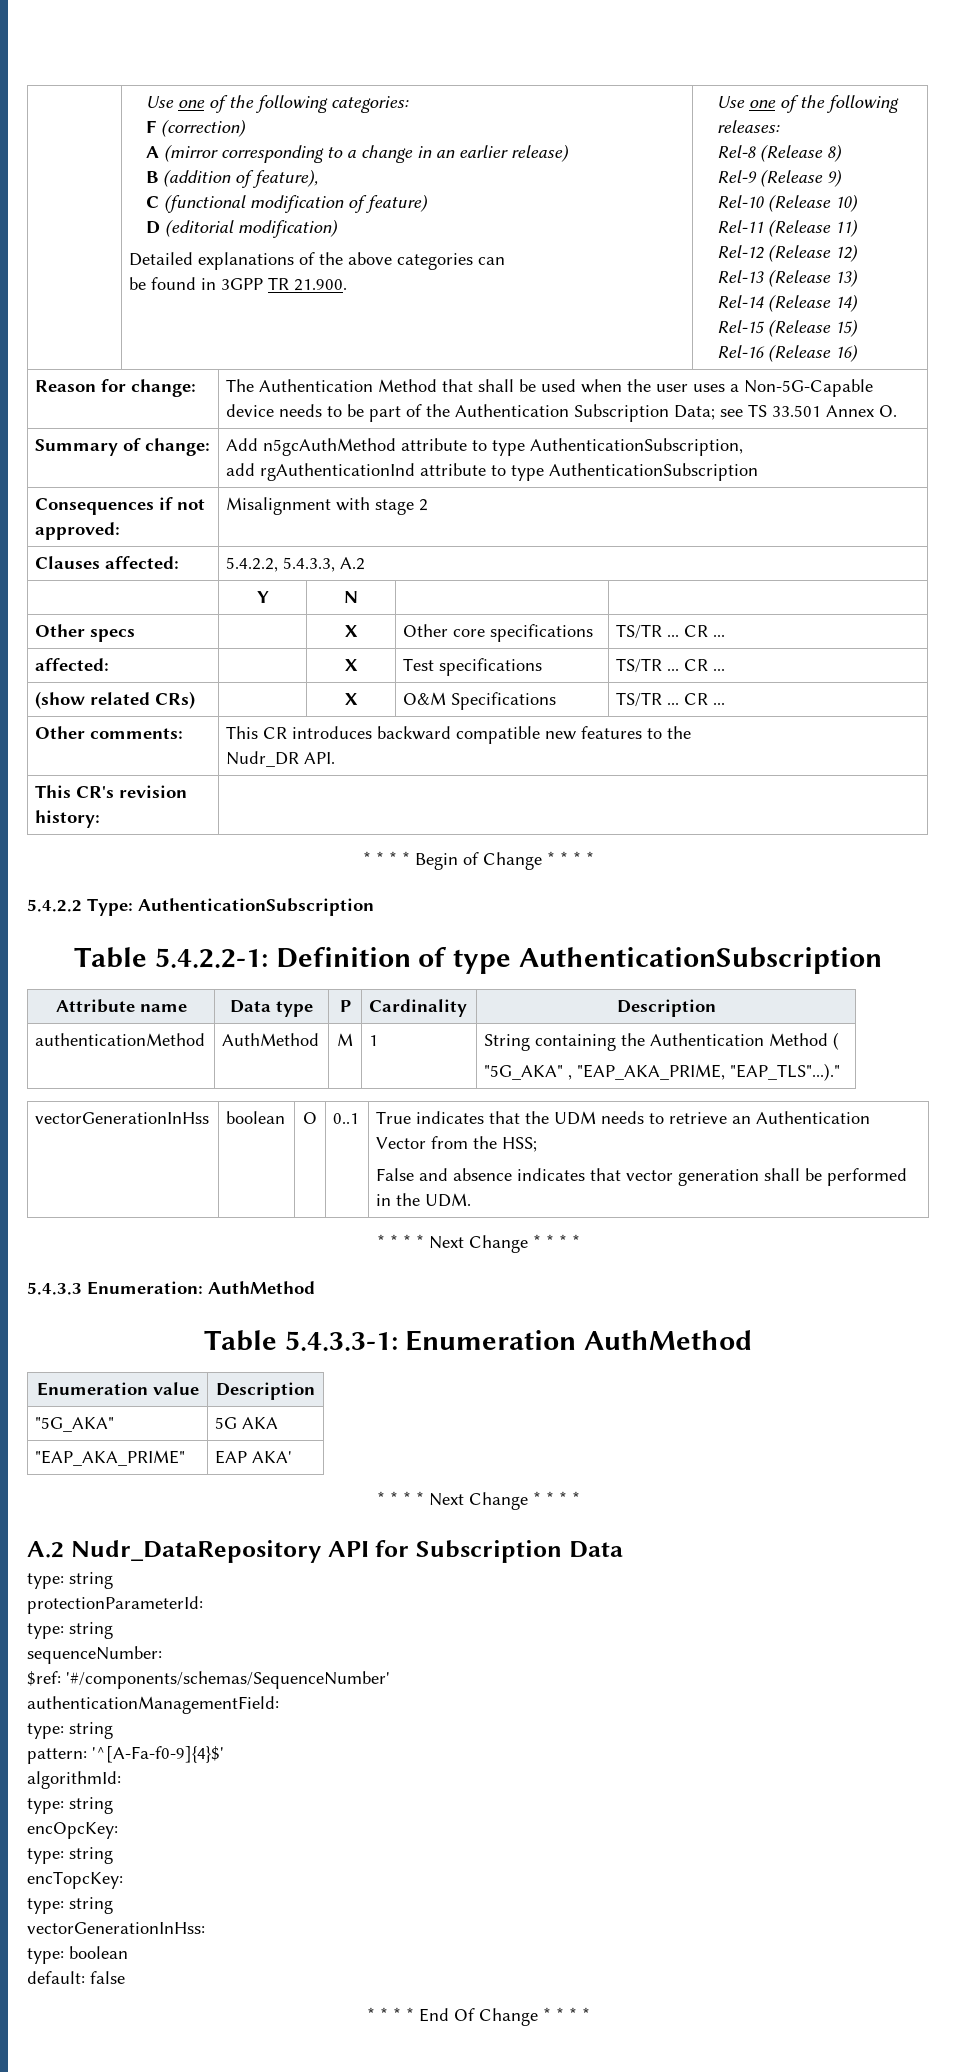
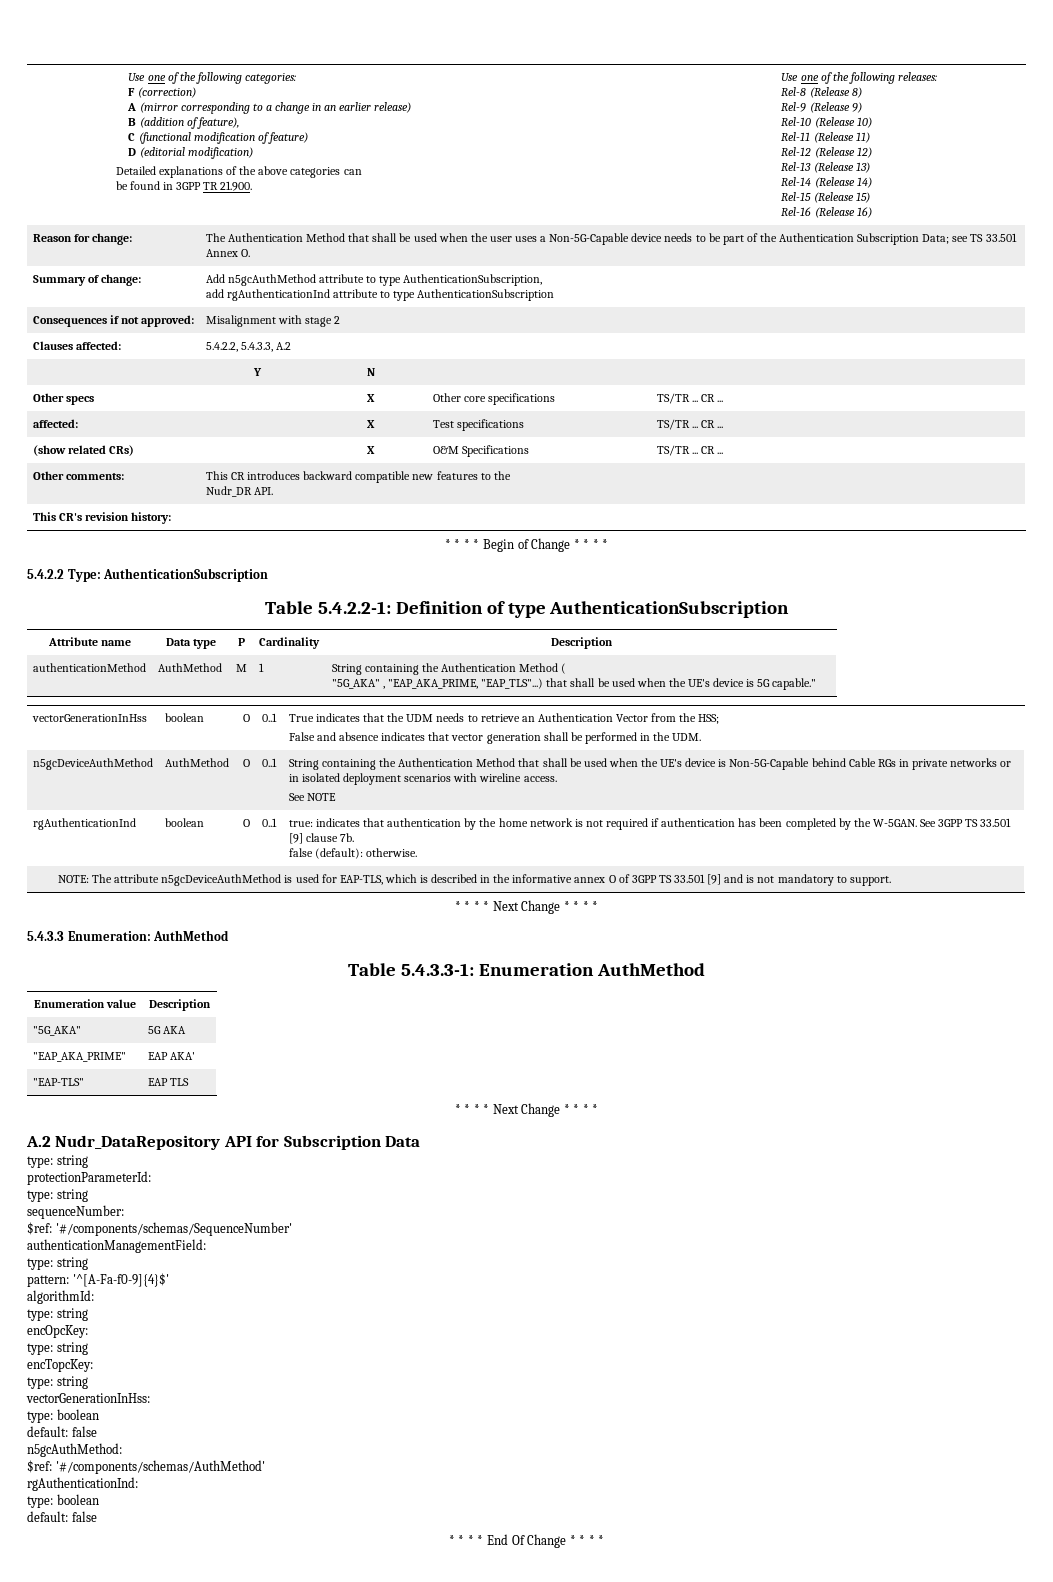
  authenticationMethod | AuthMethod | M | 1 | String containing the Authentication Method (
- "5G_AKA" , "EAP_AKA_PRIME, "EAP_TLS"...)."
+ "5G_AKA" , "EAP_AKA_PRIME, "EAP_TLS"...) that shall be used when the UE's device is 5G capable."
+ n5gcDeviceAuthMethod | AuthMethod | O | 0..1 | String containing the Authentication Method that shall be used when the UE's device is Non-5G-Capable behind Cable RGs in private networks or in isolated deployment scenarios with wireline access.
+ See NOTE
+ rgAuthenticationInd | boolean | O | 0..1 | true: indicates that authentication by the home network is not required if authentication has been completed by the W-5GAN. See 3GPP TS 33.501 [9] clause 7b.
+ false (default): otherwise.
+ NOTE: The attribute n5gcDeviceAuthMethod is used for EAP-TLS, which is described in the informative annex O of 3GPP TS 33.501 [9] and is not mandatory to support.
+ "EAP-TLS" | EAP TLS
+ n5gcAuthMethod:
+ $ref: '#/components/schemas/AuthMethod'
+ rgAuthenticationInd:
+ type: boolean
+ default: false

